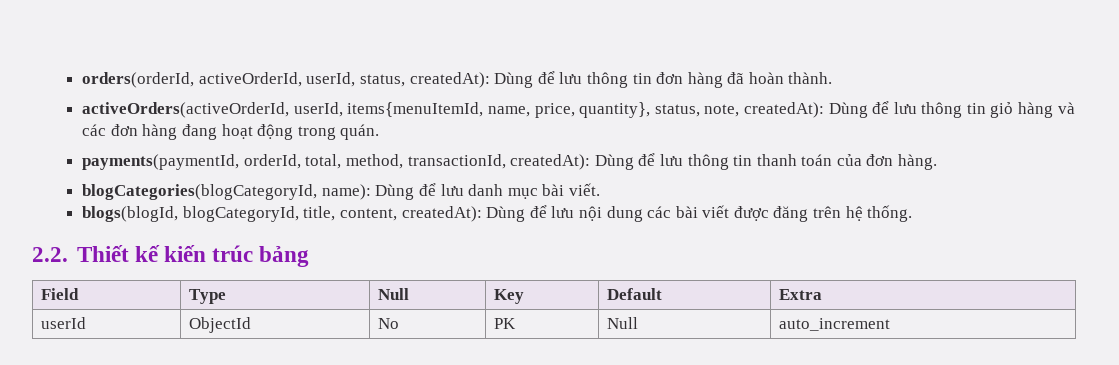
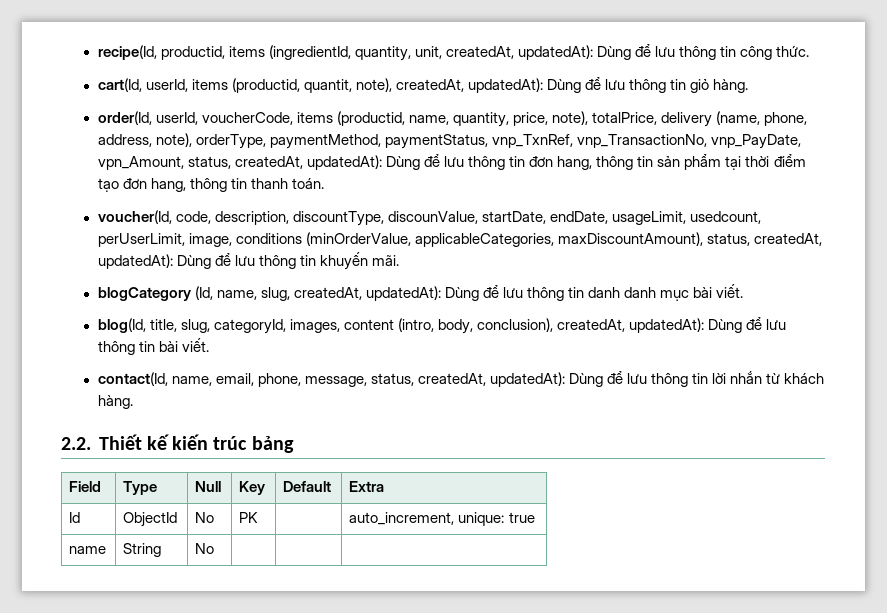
- orders(orderId, activeOrderId, userId, status, createdAt): Dùng để lưu thông tin đơn hàng đã hoàn thành.
- activeOrders(activeOrderId, userId, items{menuItemId, name, price, quantity}, status, note, createdAt): Dùng để lưu thông tin giỏ hàng và các đơn hàng đang hoạt động trong quán.
- payments(paymentId, orderId, total, method, transactionId, createdAt): Dùng để lưu thông tin thanh toán của đơn hàng.
- blogCategories(blogCategoryId, name): Dùng để lưu danh mục bài viết.
- blogs(blogId, blogCategoryId, title, content, createdAt): Dùng để lưu nội dung các bài viết được đăng trên hệ thống.
+ recipe(Id, productid, items (ingredientId, quantity, unit, createdAt, updatedAt): Dùng để lưu thông tin công thức.
+ cart(Id, userId, items (productid, quantit, note), createdAt, updatedAt): Dùng để lưu thông tin giỏ hàng.
+ order(Id, userId, voucherCode, items (productid, name, quantity, price, note), totalPrice, delivery (name, phone, address, note), orderType, paymentMethod, paymentStatus, vnp_TxnRef, vnp_TransactionNo, vnp_PayDate, vpn_Amount, status, createdAt, updatedAt): Dùng để lưu thông tin đơn hang, thông tin sản phẩm tại thời điểm tạo đơn hang, thông tin thanh toán.
+ voucher(Id, code, description, discountType, discounValue, startDate, endDate, usageLimit, usedcount, perUserLimit, image, conditions (minOrderValue, applicableCategories, maxDiscountAmount), status, createdAt, updatedAt): Dùng để lưu thông tin khuyến mãi.
+ blogCategory (Id, name, slug, createdAt, updatedAt): Dùng để lưu thông tin danh danh mục bài viết.
+ blog(Id, title, slug, categoryId, images, content (intro, body, conclusion), createdAt, updatedAt): Dùng để lưu thông tin bài viết.
+ contact(Id, name, email, phone, message, status, createdAt, updatedAt): Dùng để lưu thông tin lời nhắn từ khách hàng.
- userId | ObjectId | No | PK | Null | auto_increment
+ Id | ObjectId | No | PK | | auto_increment, unique: true
+ name | String | No | | |

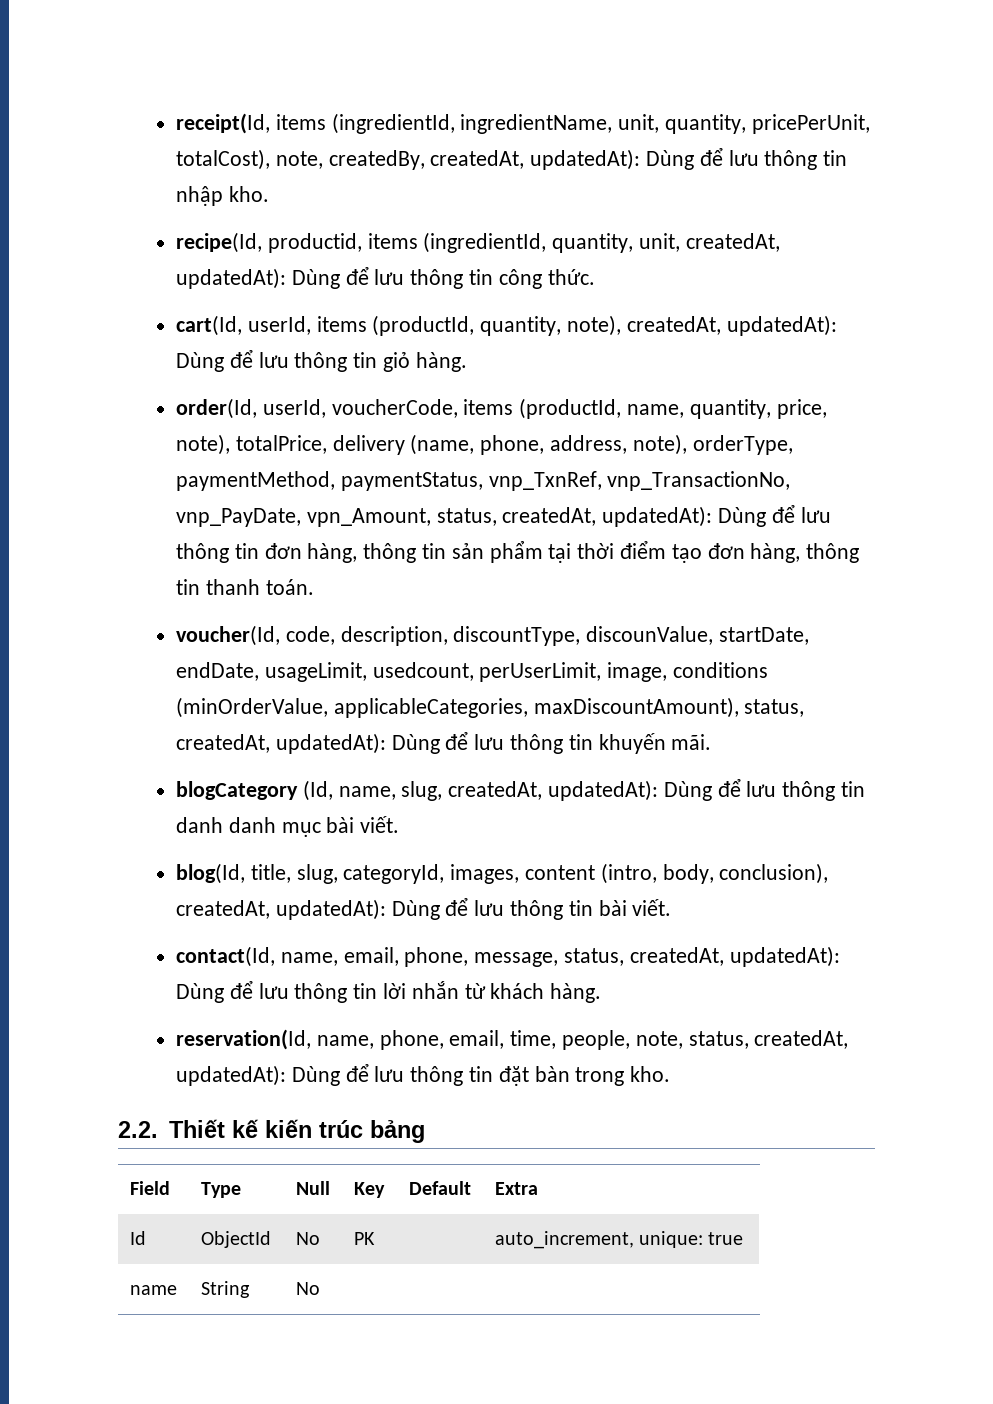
+ receipt(Id, items (ingredientId, ingredientName, unit, quantity, pricePerUnit, totalCost), note, createdBy, createdAt, updatedAt): Dùng để lưu thông tin nhập kho.
- cart(Id, userId, items (productid, quantit, note), createdAt, updatedAt): Dùng để lưu thông tin giỏ hàng.
+ cart(Id, userId, items (productId, quantity, note), createdAt, updatedAt): Dùng để lưu thông tin giỏ hàng.
- order(Id, userId, voucherCode, items (productid, name, quantity, price, note), totalPrice, delivery (name, phone, address, note), orderType, paymentMethod, paymentStatus, vnp_TxnRef, vnp_TransactionNo, vnp_PayDate, vpn_Amount, status, createdAt, updatedAt): Dùng để lưu thông tin đơn hang, thông tin sản phẩm tại thời điểm tạo đơn hang, thông tin thanh toán.
+ order(Id, userId, voucherCode, items (productId, name, quantity, price, note), totalPrice, delivery (name, phone, address, note), orderType, paymentMethod, paymentStatus, vnp_TxnRef, vnp_TransactionNo, vnp_PayDate, vpn_Amount, status, createdAt, updatedAt): Dùng để lưu thông tin đơn hàng, thông tin sản phẩm tại thời điểm tạo đơn hàng, thông tin thanh toán.
+ reservation(Id, name, phone, email, time, people, note, status, createdAt, updatedAt): Dùng để lưu thông tin đặt bàn trong kho.

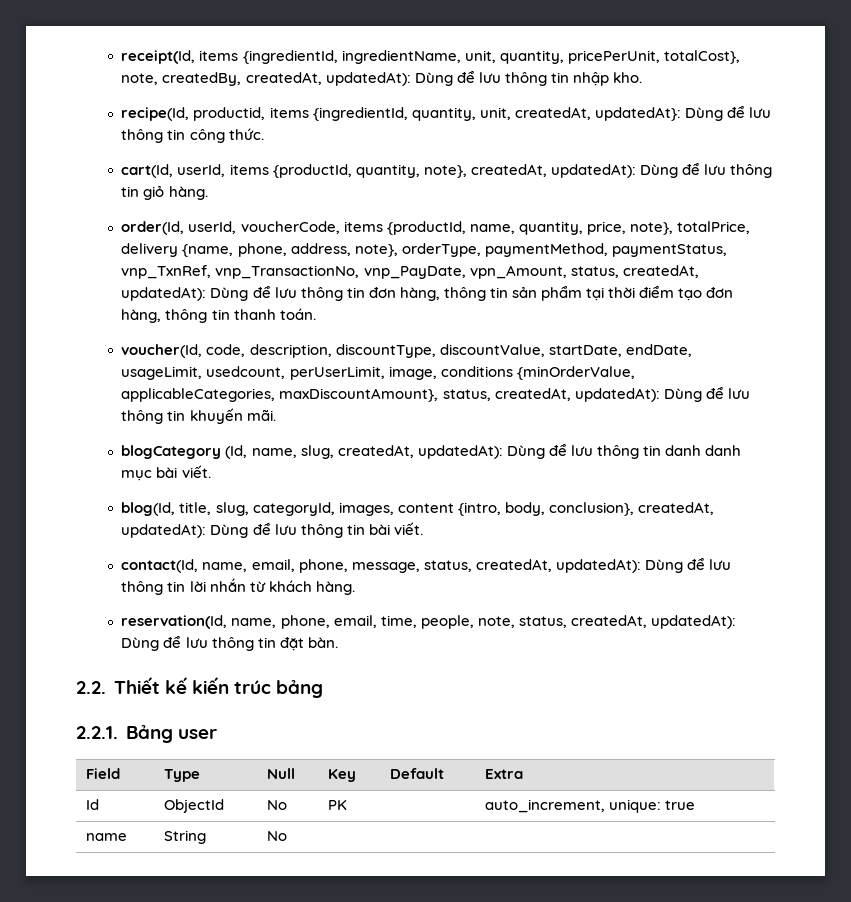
- receipt(Id, items (ingredientId, ingredientName, unit, quantity, pricePerUnit, totalCost), note, createdBy, createdAt, updatedAt): Dùng để lưu thông tin nhập kho.
+ receipt(Id, items {ingredientId, ingredientName, unit, quantity, pricePerUnit, totalCost}, note, createdBy, createdAt, updatedAt): Dùng để lưu thông tin nhập kho.
- recipe(Id, productid, items (ingredientId, quantity, unit, createdAt, updatedAt): Dùng để lưu thông tin công thức.
+ recipe(Id, productid, items {ingredientId, quantity, unit, createdAt, updatedAt}: Dùng để lưu thông tin công thức.
- cart(Id, userId, items (productId, quantity, note), createdAt, updatedAt): Dùng để lưu thông tin giỏ hàng.
+ cart(Id, userId, items {productId, quantity, note}, createdAt, updatedAt): Dùng để lưu thông tin giỏ hàng.
- order(Id, userId, voucherCode, items (productId, name, quantity, price, note), totalPrice, delivery (name, phone, address, note), orderType, paymentMethod, paymentStatus, vnp_TxnRef, vnp_TransactionNo, vnp_PayDate, vpn_Amount, status, createdAt, updatedAt): Dùng để lưu thông tin đơn hàng, thông tin sản phẩm tại thời điểm tạo đơn hàng, thông tin thanh toán.
+ order(Id, userId, voucherCode, items {productId, name, quantity, price, note}, totalPrice, delivery {name, phone, address, note}, orderType, paymentMethod, paymentStatus, vnp_TxnRef, vnp_TransactionNo, vnp_PayDate, vpn_Amount, status, createdAt, updatedAt): Dùng để lưu thông tin đơn hàng, thông tin sản phẩm tại thời điểm tạo đơn hàng, thông tin thanh toán.
- voucher(Id, code, description, discountType, discounValue, startDate, endDate, usageLimit, usedcount, perUserLimit, image, conditions (minOrderValue, applicableCategories, maxDiscountAmount), status, createdAt, updatedAt): Dùng để lưu thông tin khuyến mãi.
+ voucher(Id, code, description, discountType, discountValue, startDate, endDate, usageLimit, usedcount, perUserLimit, image, conditions {minOrderValue, applicableCategories, maxDiscountAmount}, status, createdAt, updatedAt): Dùng để lưu thông tin khuyến mãi.
- blog(Id, title, slug, categoryId, images, content (intro, body, conclusion), createdAt, updatedAt): Dùng để lưu thông tin bài viết.
+ blog(Id, title, slug, categoryId, images, content {intro, body, conclusion}, createdAt, updatedAt): Dùng để lưu thông tin bài viết.
- reservation(Id, name, phone, email, time, people, note, status, createdAt, updatedAt): Dùng để lưu thông tin đặt bàn trong kho.
+ reservation(Id, name, phone, email, time, people, note, status, createdAt, updatedAt): Dùng để lưu thông tin đặt bàn.
+ 2.2.1. Bảng user

